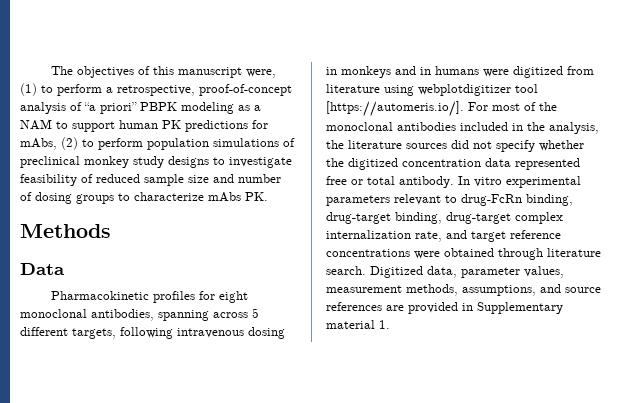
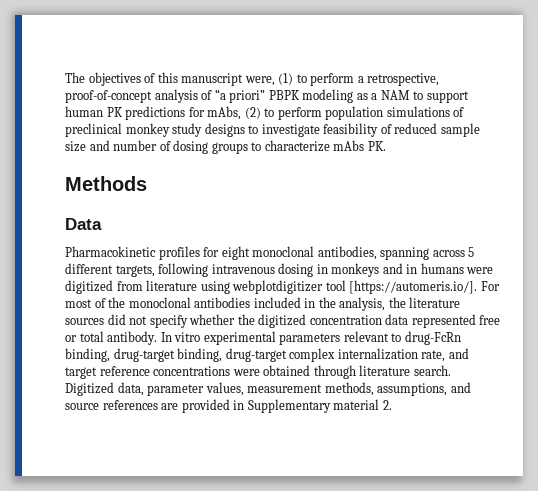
- Digitized data, parameter values, measurement methods, assumptions, and source references are provided in Supplementary material 1.
+ Digitized data, parameter values, measurement methods, assumptions, and source references are provided in Supplementary material 2.

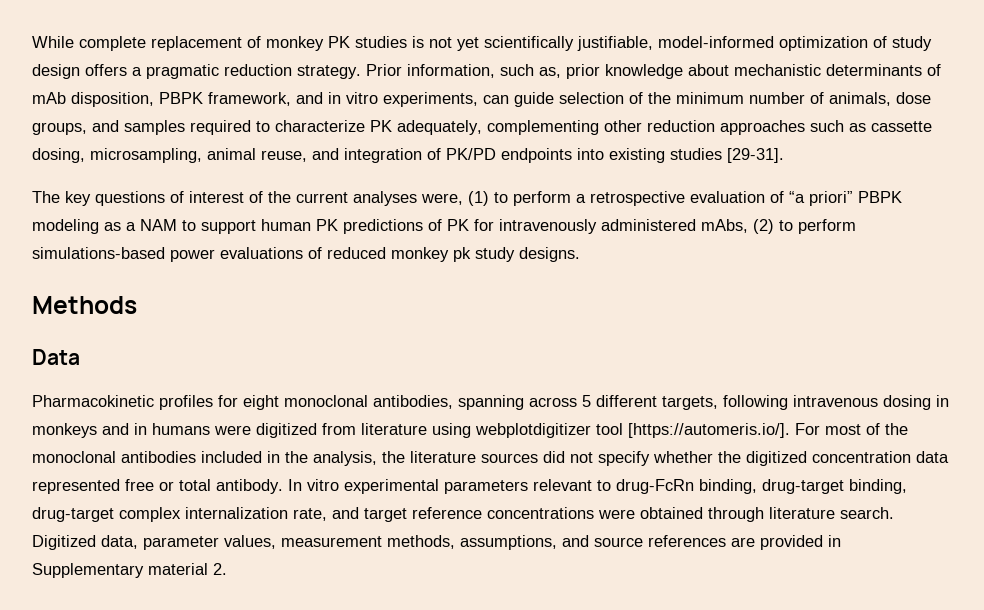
- The objectives of this manuscript were, (1) to perform a retrospective, proof-of-concept analysis of “a priori” PBPK modeling as a NAM to support human PK predictions for mAbs, (2) to perform population simulations of preclinical monkey study designs to investigate feasibility of reduced sample size and number of dosing groups to characterize mAbs PK.
+ While complete replacement of monkey PK studies is not yet scientifically justifiable, model-informed optimization of study design offers a pragmatic reduction strategy. Prior information, such as, prior knowledge about mechanistic determinants of mAb disposition, PBPK framework, and in vitro experiments, can guide selection of the minimum number of animals, dose groups, and samples required to characterize PK adequately, complementing other reduction approaches such as cassette dosing, microsampling, animal reuse, and integration of PK/PD endpoints into existing studies [29-31].
+ The key questions of interest of the current analyses were, (1) to perform a retrospective evaluation of “a priori” PBPK modeling as a NAM to support human PK predictions of PK for intravenously administered mAbs, (2) to perform simulations-based power evaluations of reduced monkey pk study designs.

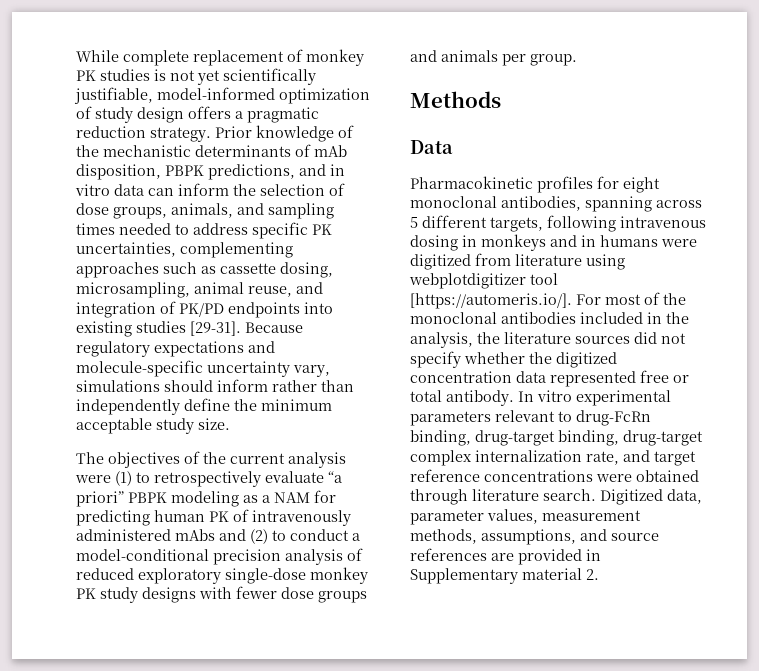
- Prior information, such as, prior knowledge about mechanistic determinants of mAb disposition, PBPK framework, and in vitro experiments, can guide selection of the minimum number of animals, dose groups, and samples required to characterize PK adequately, complementing other reduction approaches such as cassette dosing, microsampling, animal reuse, and integration of PK/PD endpoints into existing studies [29-31].
- The key questions of interest of the current analyses were, (1) to perform a retrospective evaluation of “a priori” PBPK modeling as a NAM to support human PK predictions of PK for intravenously administered mAbs, (2) to perform simulations-based power evaluations of reduced monkey pk study designs.
+ Prior knowledge of the mechanistic determinants of mAb disposition, PBPK predictions, and in vitro data can inform the selection of dose groups, animals, and sampling times needed to address specific PK uncertainties, complementing approaches such as cassette dosing, microsampling, animal reuse, and integration of PK/PD endpoints into existing studies [29-31]. Because regulatory expectations and molecule-specific uncertainty vary, simulations should inform rather than independently define the minimum acceptable study size.
+ The objectives of the current analysis were (1) to retrospectively evaluate “a priori” PBPK modeling as a NAM for predicting human PK of intravenously administered mAbs and (2) to conduct a model-conditional precision analysis of reduced exploratory single-dose monkey PK study designs with fewer dose groups and animals per group.

